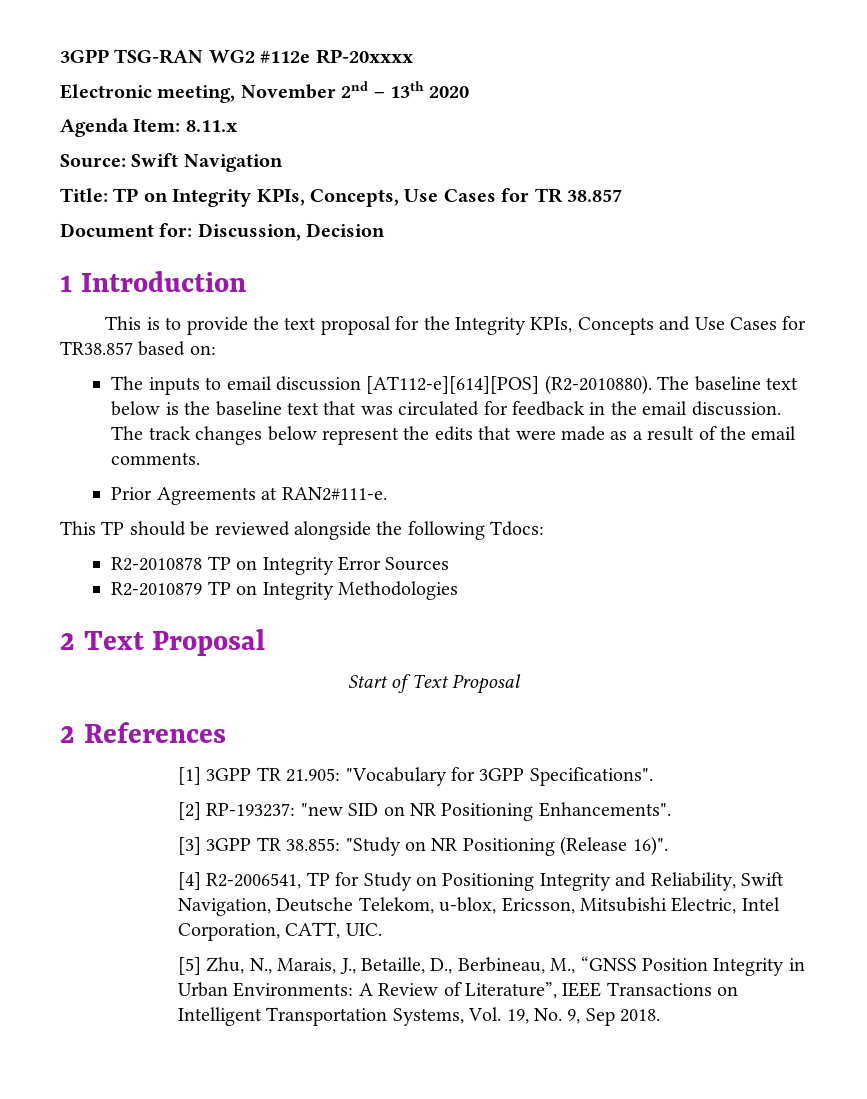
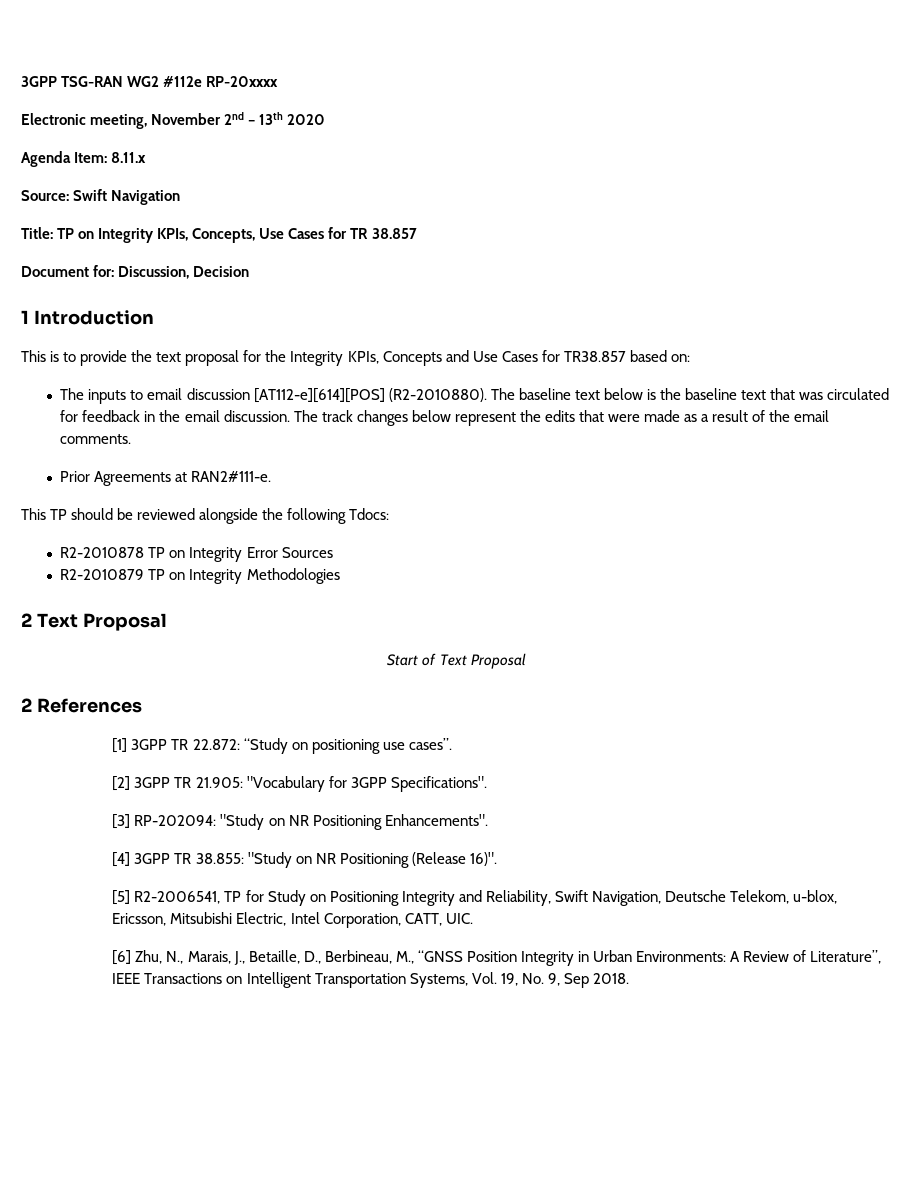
- [1] 3GPP TR 21.905: "Vocabulary for 3GPP Specifications".
+ [1] 3GPP TR 22.872: “Study on positioning use cases”.
+ [2] 3GPP TR 21.905: "Vocabulary for 3GPP Specifications".
- [2] RP-193237: "new SID on NR Positioning Enhancements".
+ [3] RP-202094: "Study on NR Positioning Enhancements".
- [3] 3GPP TR 38.855: "Study on NR Positioning (Release 16)".
+ [4] 3GPP TR 38.855: "Study on NR Positioning (Release 16)".
- [4] R2-2006541, TP for Study on Positioning Integrity and Reliability, Swift Navigation, Deutsche Telekom, u-blox, Ericsson, Mitsubishi Electric, Intel Corporation, CATT, UIC.
+ [5] R2-2006541, TP for Study on Positioning Integrity and Reliability, Swift Navigation, Deutsche Telekom, u-blox, Ericsson, Mitsubishi Electric, Intel Corporation, CATT, UIC.
- [5] Zhu, N., Marais, J., Betaille, D., Berbineau, M., “GNSS Position Integrity in Urban Environments: A Review of Literature”, IEEE Transactions on Intelligent Transportation Systems, Vol. 19, No. 9, Sep 2018.
+ [6] Zhu, N., Marais, J., Betaille, D., Berbineau, M., “GNSS Position Integrity in Urban Environments: A Review of Literature”, IEEE Transactions on Intelligent Transportation Systems, Vol. 19, No. 9, Sep 2018.

